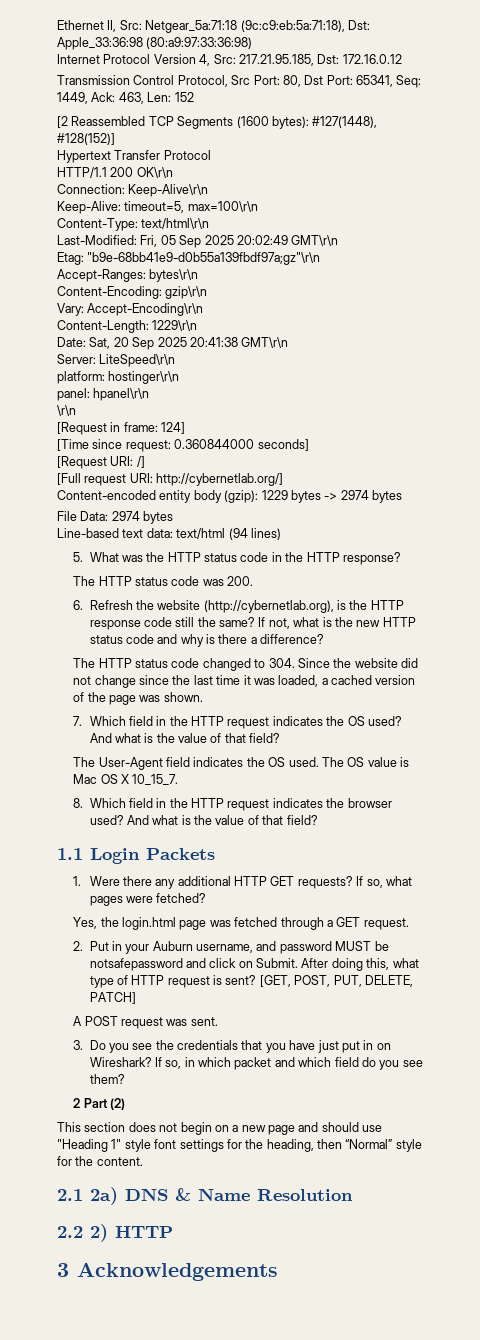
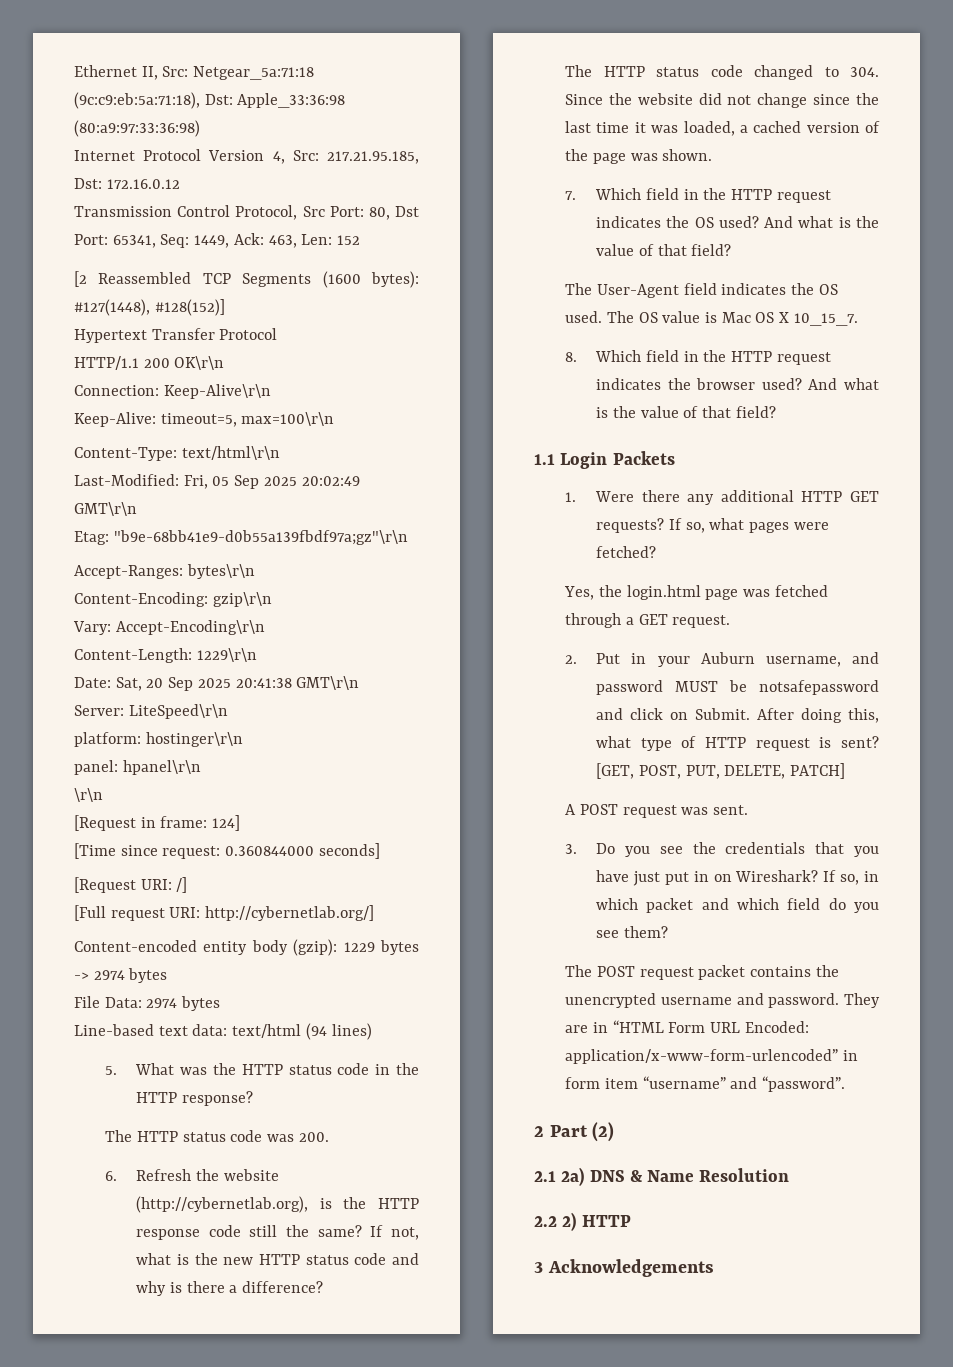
+ The POST request packet contains the unencrypted username and password. They are in “HTML Form URL Encoded: application/x-www-form-urlencoded” in form item “username” and “password”.
  2 Part (2)
- This section does not begin on a new page and should use "Heading 1" style font settings for the heading, then “Normal” style for the content.

